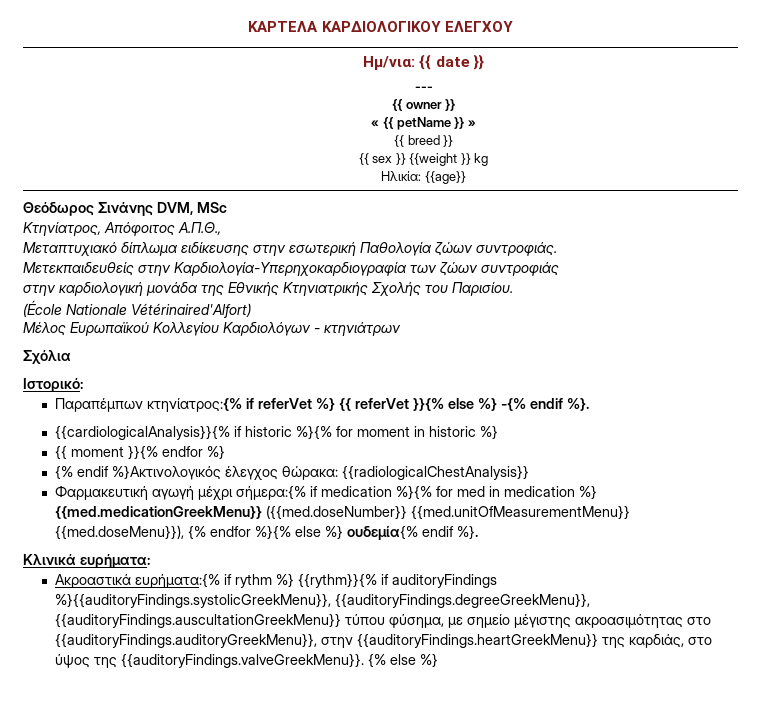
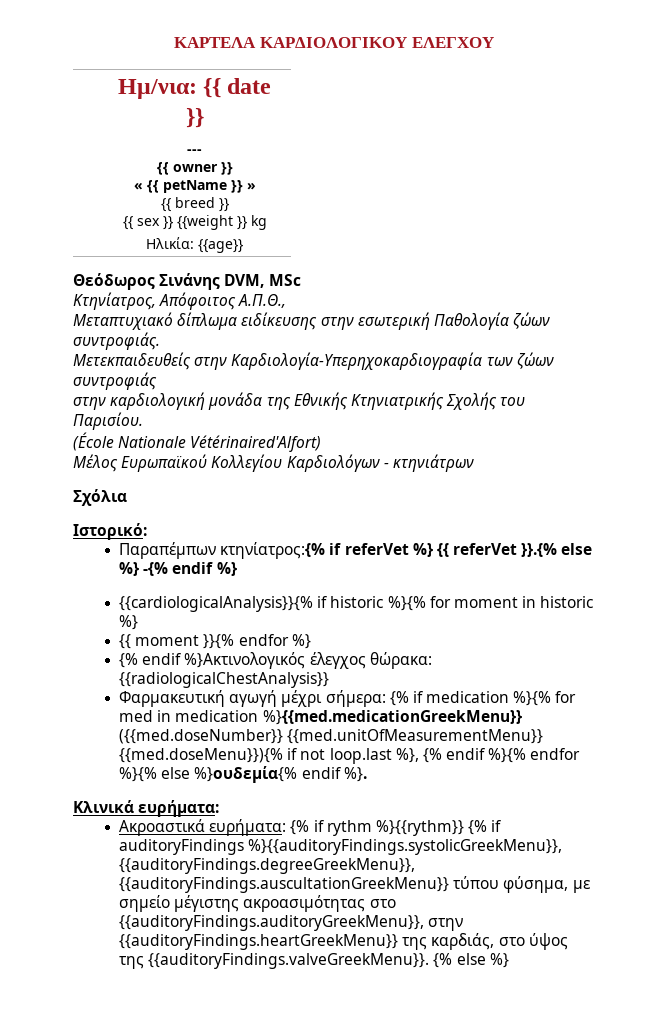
- Παραπέμπων κτηνίατρος:{% if referVet %} {{ referVet }}{% else %} -{% endif %}.
+ Παραπέμπων κτηνίατρος:{% if referVet %} {{ referVet }}.{% else %} -{% endif %}
- Φαρμακευτική αγωγή μέχρι σήμερα:{% if medication %}{% for med in medication %} {{med.medicationGreekMenu}} ({{med.doseNumber}} {{med.unitOfMeasurementMenu}} {{med.doseMenu}}), {% endfor %}{% else %} ουδεμία{% endif %}.
+ Φαρμακευτική αγωγή μέχρι σήμερα: {% if medication %}{% for med in medication %}{{med.medicationGreekMenu}} ({{med.doseNumber}} {{med.unitOfMeasurementMenu}} {{med.doseMenu}}){% if not loop.last %}, {% endif %}{% endfor %}{% else %}ουδεμία{% endif %}.
- Ακροαστικά ευρήματα:{% if rythm %} {{rythm}}{% if auditoryFindings %}{{auditoryFindings.systolicGreekMenu}}, {{auditoryFindings.degreeGreekMenu}}, {{auditoryFindings.auscultationGreekMenu}} τύπου φύσημα, με σημείο μέγιστης ακροασιμότητας στο {{auditoryFindings.auditoryGreekMenu}}, στην {{auditoryFindings.heartGreekMenu}} της καρδιάς, στο ύψος της {{auditoryFindings.valveGreekMenu}}. {% else %}
+ Ακροαστικά ευρήματα: {% if rythm %}{{rythm}} {% if auditoryFindings %}{{auditoryFindings.systolicGreekMenu}}, {{auditoryFindings.degreeGreekMenu}}, {{auditoryFindings.auscultationGreekMenu}} τύπου φύσημα, με σημείο μέγιστης ακροασιμότητας στο {{auditoryFindings.auditoryGreekMenu}}, στην {{auditoryFindings.heartGreekMenu}} της καρδιάς, στο ύψος της {{auditoryFindings.valveGreekMenu}}. {% else %}

